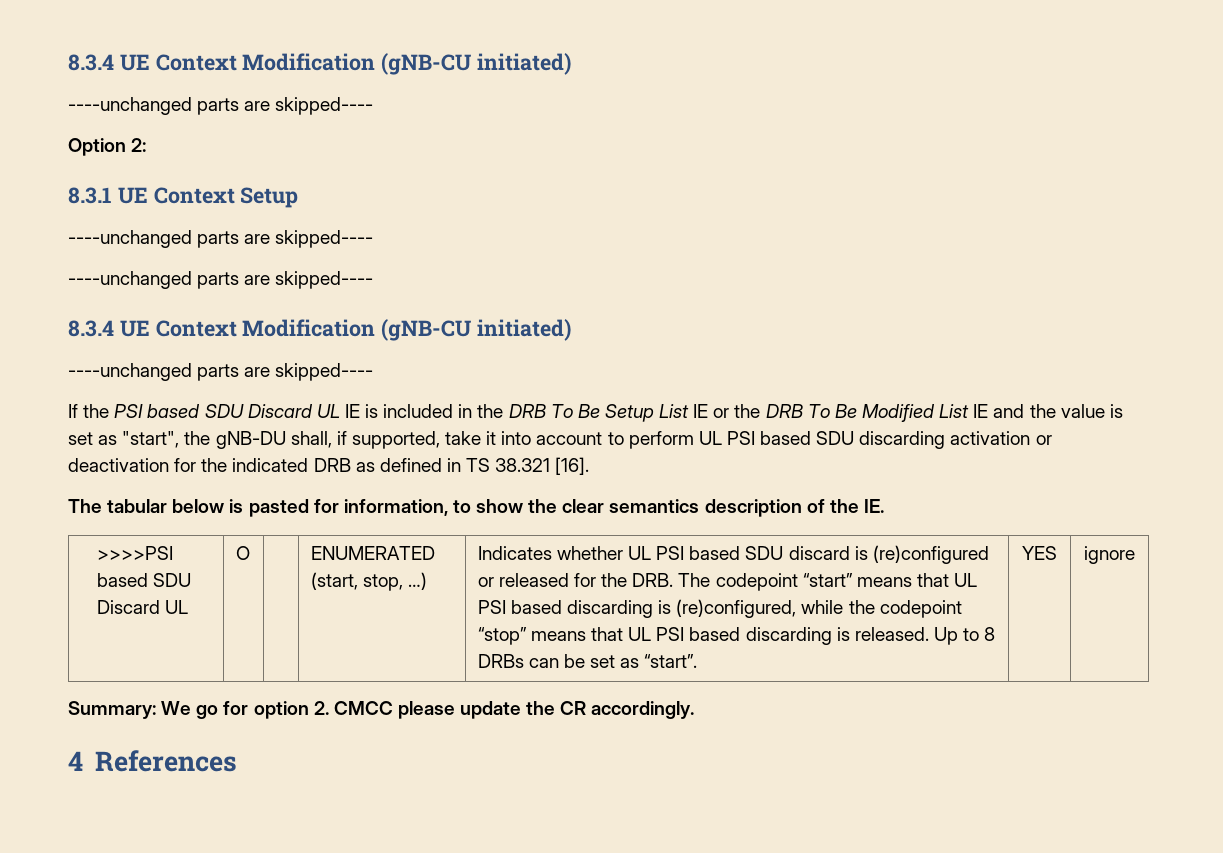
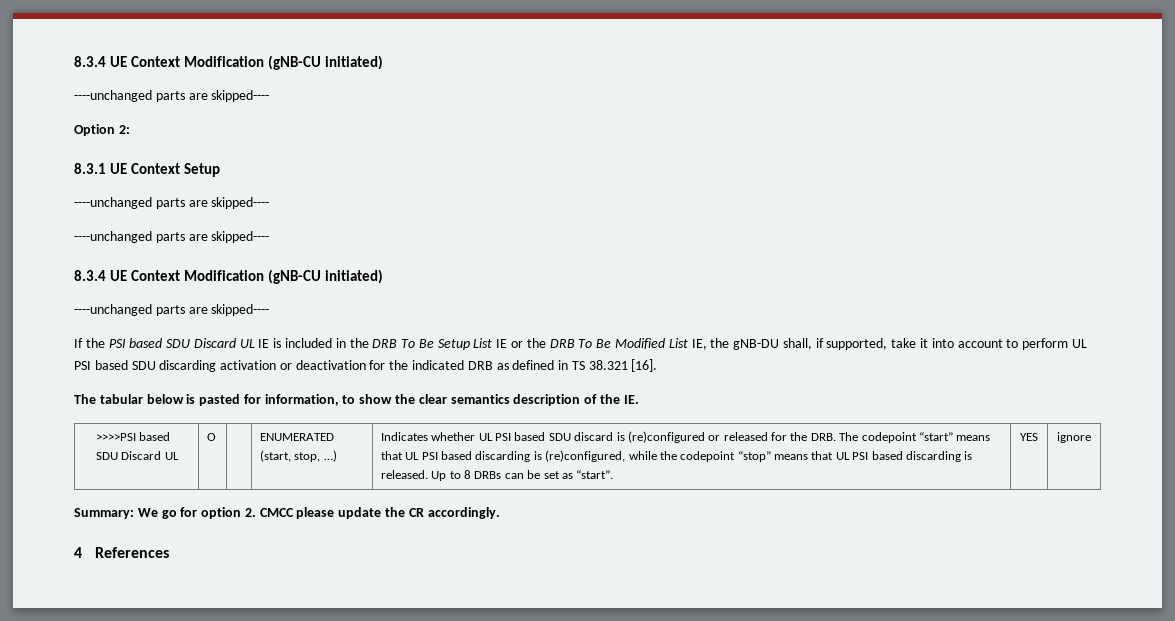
- If the PSI based SDU Discard UL IE is included in the DRB To Be Setup List IE or the DRB To Be Modified List IE and the value is set as "start", the gNB-DU shall, if supported, take it into account to perform UL PSI based SDU discarding activation or deactivation for the indicated DRB as defined in TS 38.321 [16].
+ If the PSI based SDU Discard UL IE is included in the DRB To Be Setup List IE or the DRB To Be Modified List IE, the gNB-DU shall, if supported, take it into account to perform UL PSI based SDU discarding activation or deactivation for the indicated DRB as defined in TS 38.321 [16].

